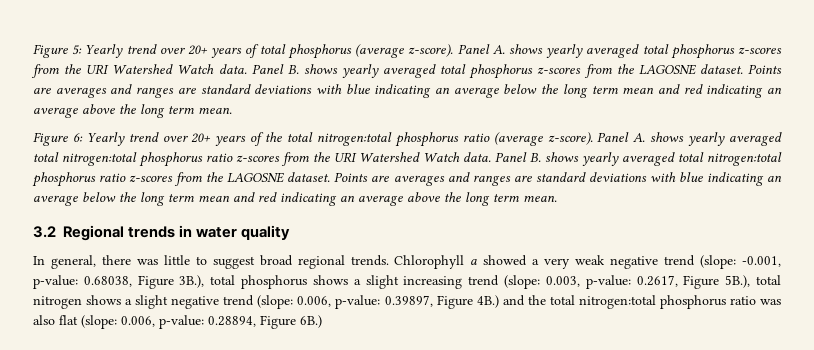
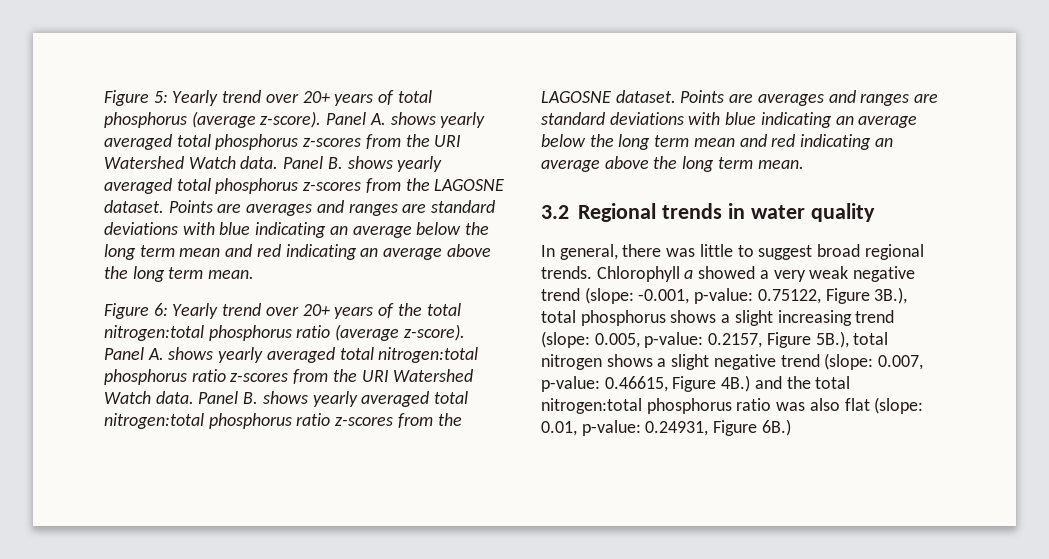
- Chlorophyll a showed a very weak negative trend (slope: -0.001, p-value: 0.68038, Figure 3B.), total phosphorus shows a slight increasing trend (slope: 0.003, p-value: 0.2617, Figure 5B.), total nitrogen shows a slight negative trend (slope: 0.006, p-value: 0.39897, Figure 4B.) and the total nitrogen:total phosphorus ratio was also flat (slope: 0.006, p-value: 0.28894, Figure 6B.)
+ Chlorophyll a showed a very weak negative trend (slope: -0.001, p-value: 0.75122, Figure 3B.), total phosphorus shows a slight increasing trend (slope: 0.005, p-value: 0.2157, Figure 5B.), total nitrogen shows a slight negative trend (slope: 0.007, p-value: 0.46615, Figure 4B.) and the total nitrogen:total phosphorus ratio was also flat (slope: 0.01, p-value: 0.24931, Figure 6B.)

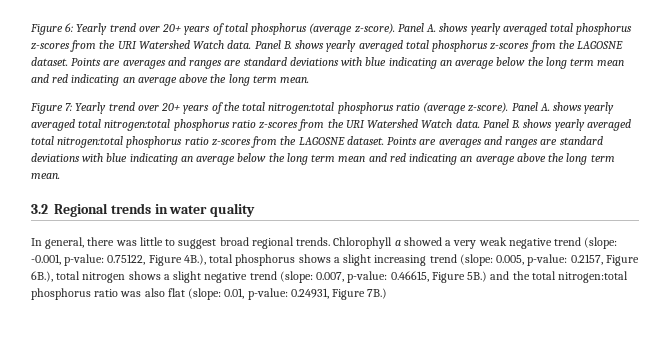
- Figure 5: Yearly trend over 20+ years of total phosphorus (average z-score).
+ Figure 6: Yearly trend over 20+ years of total phosphorus (average z-score).
- Figure 6: Yearly trend over 20+ years of the total nitrogen:total phosphorus ratio (average z-score).
+ Figure 7: Yearly trend over 20+ years of the total nitrogen:total phosphorus ratio (average z-score).
- Chlorophyll a showed a very weak negative trend (slope: -0.001, p-value: 0.75122, Figure 3B.), total phosphorus shows a slight increasing trend (slope: 0.005, p-value: 0.2157, Figure 5B.), total nitrogen shows a slight negative trend (slope: 0.007, p-value: 0.46615, Figure 4B.) and the total nitrogen:total phosphorus ratio was also flat (slope: 0.01, p-value: 0.24931, Figure 6B.)
+ Chlorophyll a showed a very weak negative trend (slope: -0.001, p-value: 0.75122, Figure 4B.), total phosphorus shows a slight increasing trend (slope: 0.005, p-value: 0.2157, Figure 6B.), total nitrogen shows a slight negative trend (slope: 0.007, p-value: 0.46615, Figure 5B.) and the total nitrogen:total phosphorus ratio was also flat (slope: 0.01, p-value: 0.24931, Figure 7B.)

